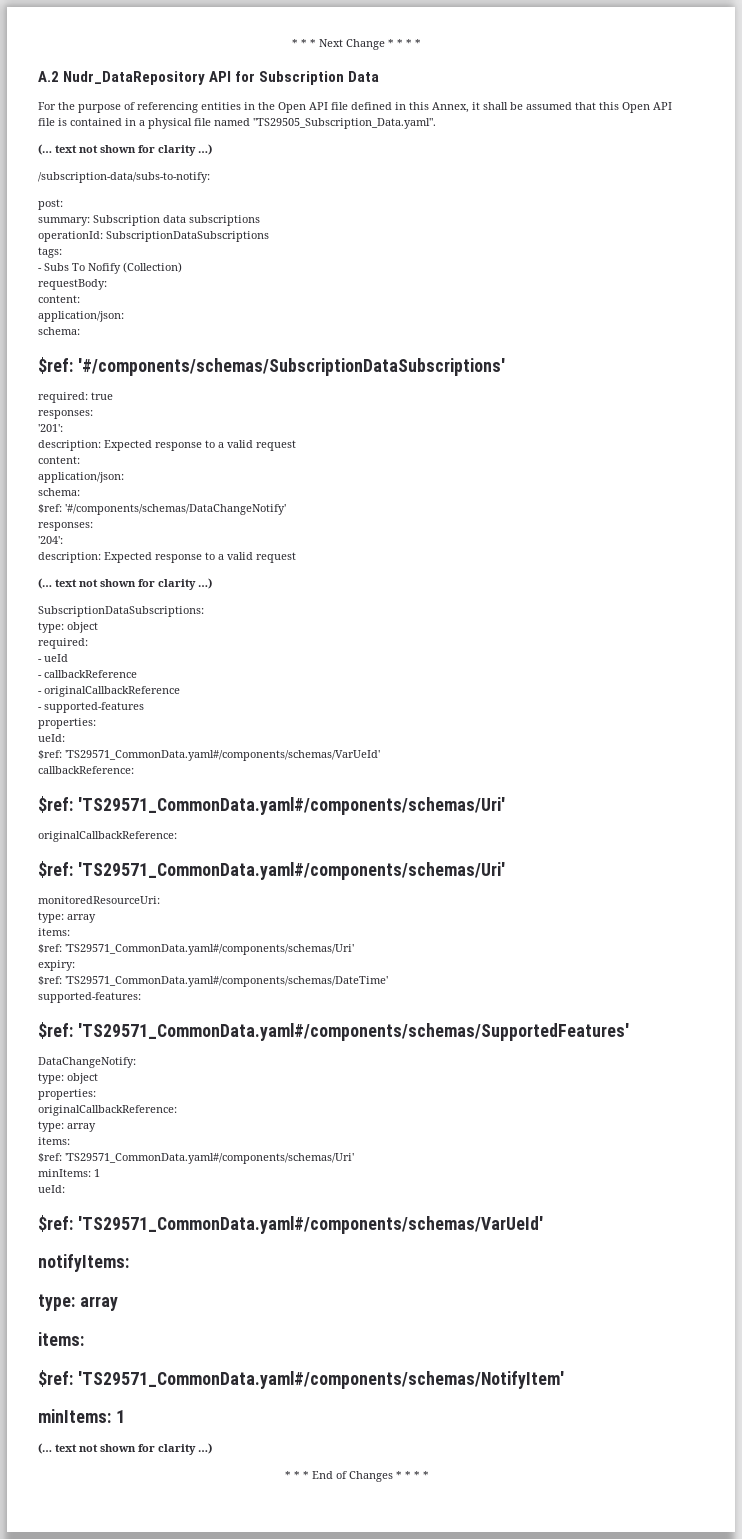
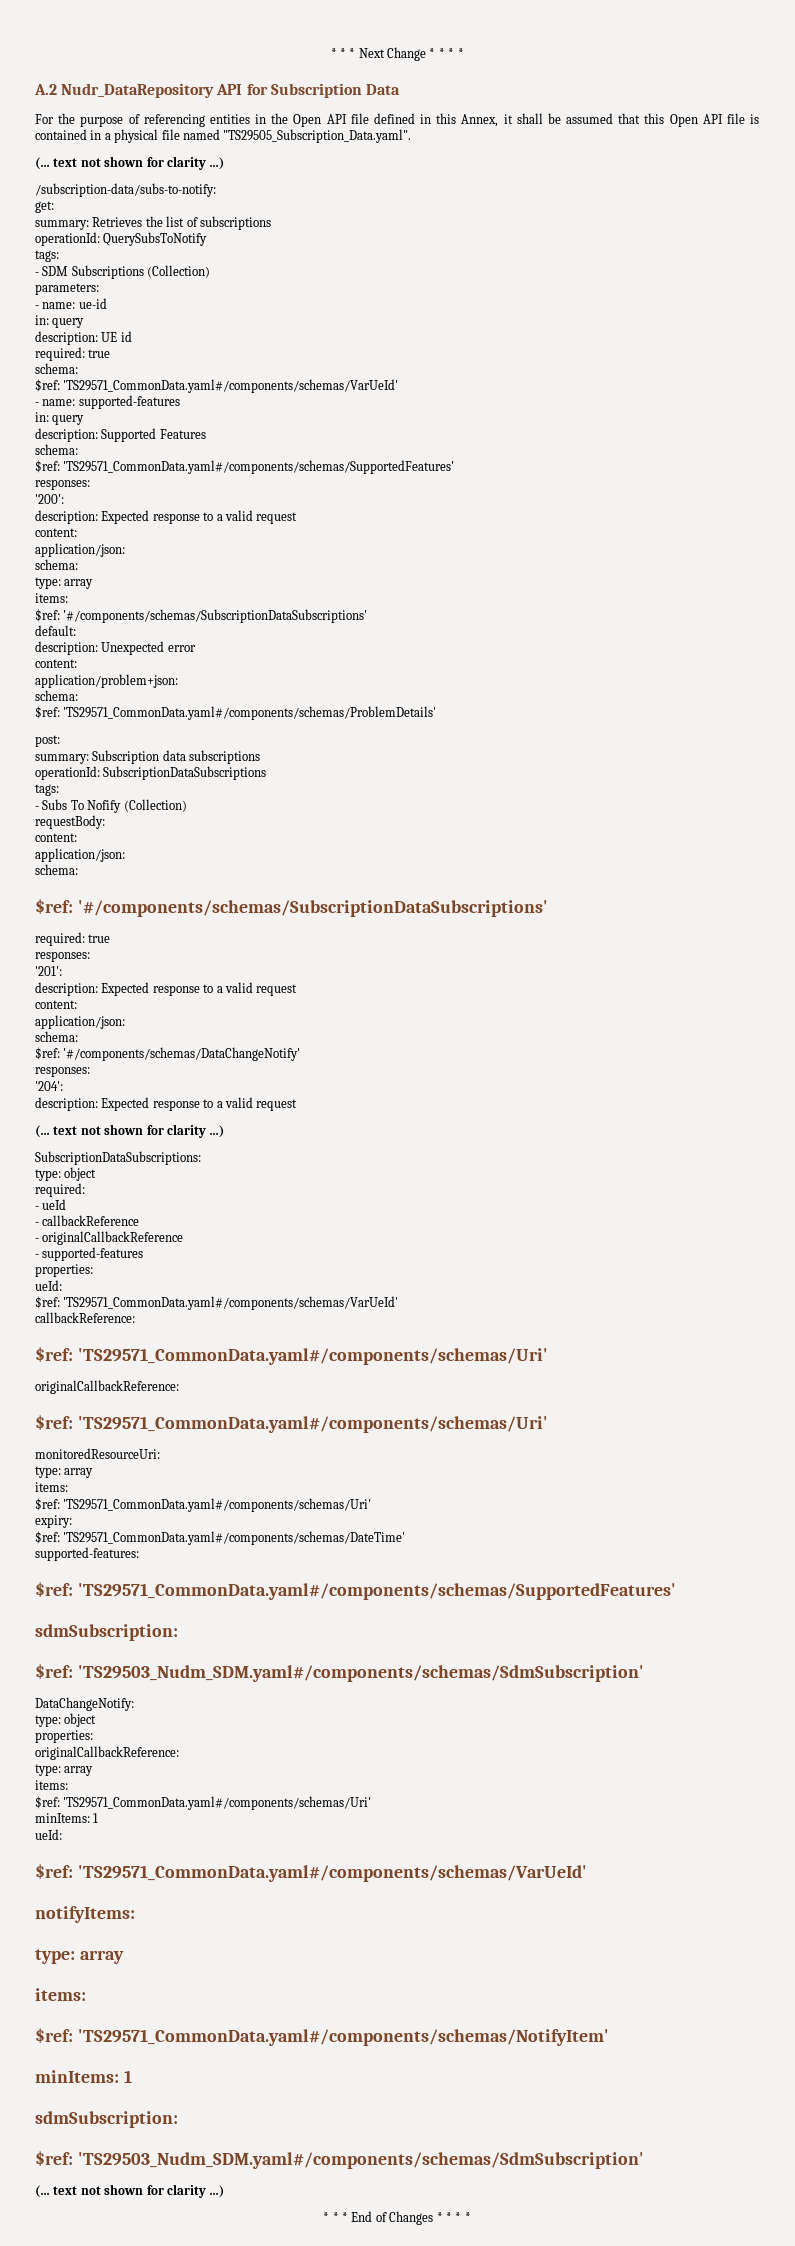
+ get:
+ summary: Retrieves the list of subscriptions
+ operationId: QuerySubsToNotify
+ tags:
+ - SDM Subscriptions (Collection)
+ parameters:
+ - name: ue-id
+ in: query
+ description: UE id
+ required: true
+ schema:
+ $ref: 'TS29571_CommonData.yaml#/components/schemas/VarUeId'
+ - name: supported-features
+ in: query
+ description: Supported Features
+ schema:
+ $ref: 'TS29571_CommonData.yaml#/components/schemas/SupportedFeatures'
+ responses:
+ '200':
+ description: Expected response to a valid request
+ content:
+ application/json:
+ schema:
+ type: array
+ items:
+ $ref: '#/components/schemas/SubscriptionDataSubscriptions'
+ default:
+ description: Unexpected error
+ content:
+ application/problem+json:
+ schema:
+ $ref: 'TS29571_CommonData.yaml#/components/schemas/ProblemDetails'
  supported-features:
  $ref: 'TS29571_CommonData.yaml#/components/schemas/SupportedFeatures'
+ sdmSubscription:
+ $ref: 'TS29503_Nudm_SDM.yaml#/components/schemas/SdmSubscription'
  $ref: 'TS29571_CommonData.yaml#/components/schemas/NotifyItem'
  minItems: 1
+ sdmSubscription:
+ $ref: 'TS29503_Nudm_SDM.yaml#/components/schemas/SdmSubscription'

